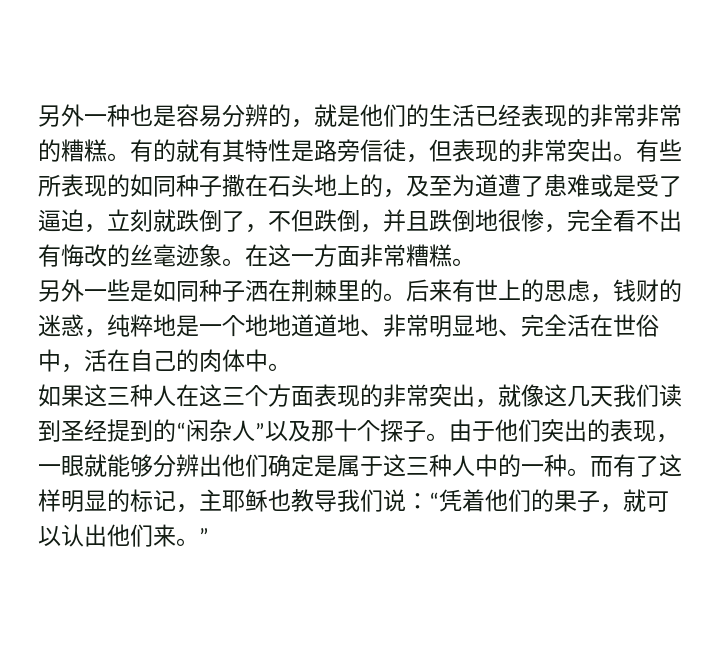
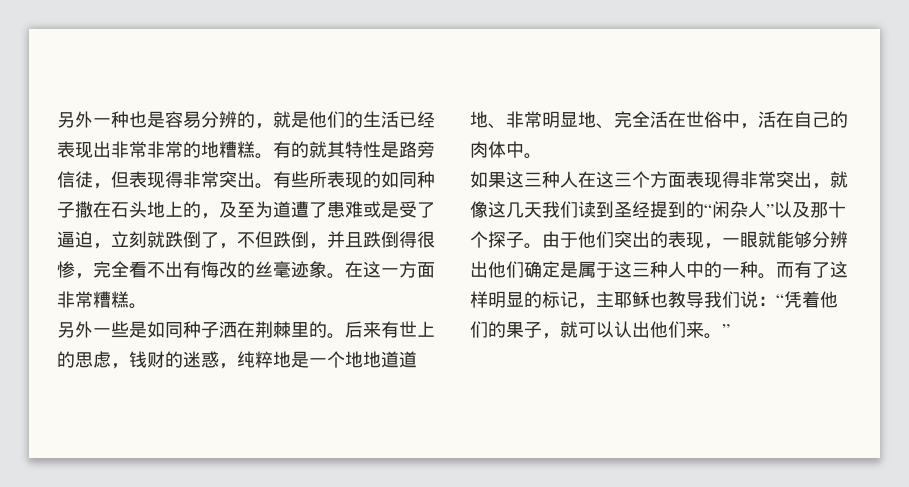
- 另外一种也是容易分辨的，就是他们的生活已经表现的非常非常的糟糕。
+ 另外一种也是容易分辨的，就是他们的生活已经表现出非常非常的地糟糕。
- 有的就有其特性是路旁信徒，但表现的非常突出。
+ 有的就其特性是路旁信徒，但表现得非常突出。
- 有些所表现的如同种子撒在石头地上的，及至为道遭了患难或是受了逼迫，立刻就跌倒了，不但跌倒，并且跌倒地很惨，完全看不出有悔改的丝毫迹象。
+ 有些所表现的如同种子撒在石头地上的，及至为道遭了患难或是受了逼迫，立刻就跌倒了，不但跌倒，并且跌倒得很惨，完全看不出有悔改的丝毫迹象。
- 如果这三种人在这三个方面表现的非常突出，就像这几天我们读到圣经提到的“闲杂人”以及那十个探子。
+ 如果这三种人在这三个方面表现得非常突出，就像这几天我们读到圣经提到的“闲杂人”以及那十个探子。

